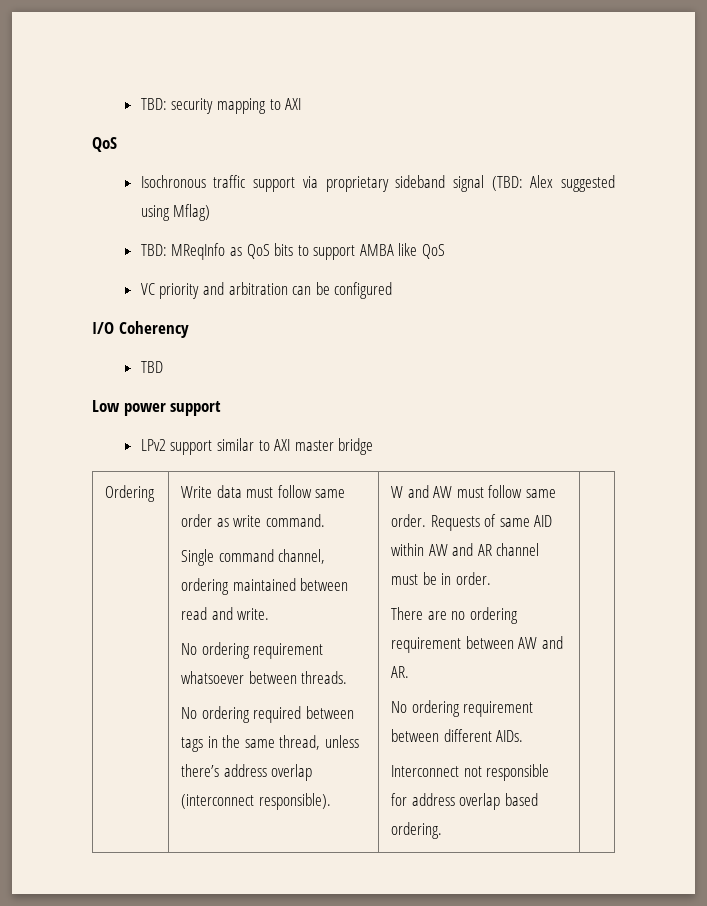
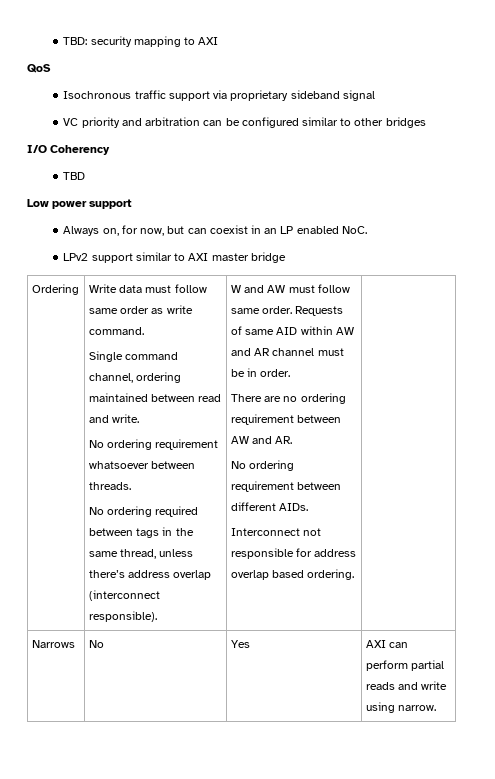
- Isochronous traffic support via proprietary sideband signal (TBD: Alex suggested using Mflag)
- TBD: MReqInfo as QoS bits to support AMBA like QoS
+ Isochronous traffic support via proprietary sideband signal
- VC priority and arbitration can be configured
+ VC priority and arbitration can be configured similar to other bridges
+ Always on, for now, but can coexist in an LP enabled NoC.
+ Narrows | No | Yes | AXI can perform partial reads and write using narrow.

